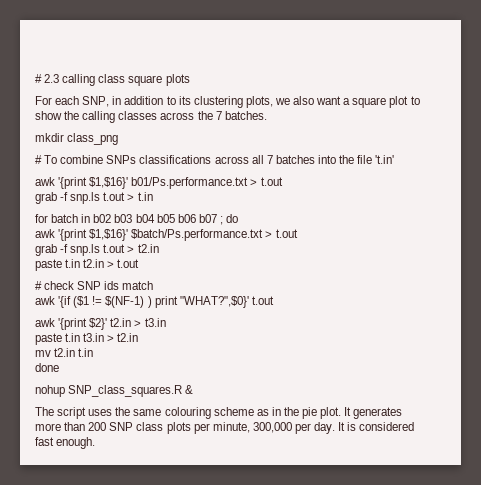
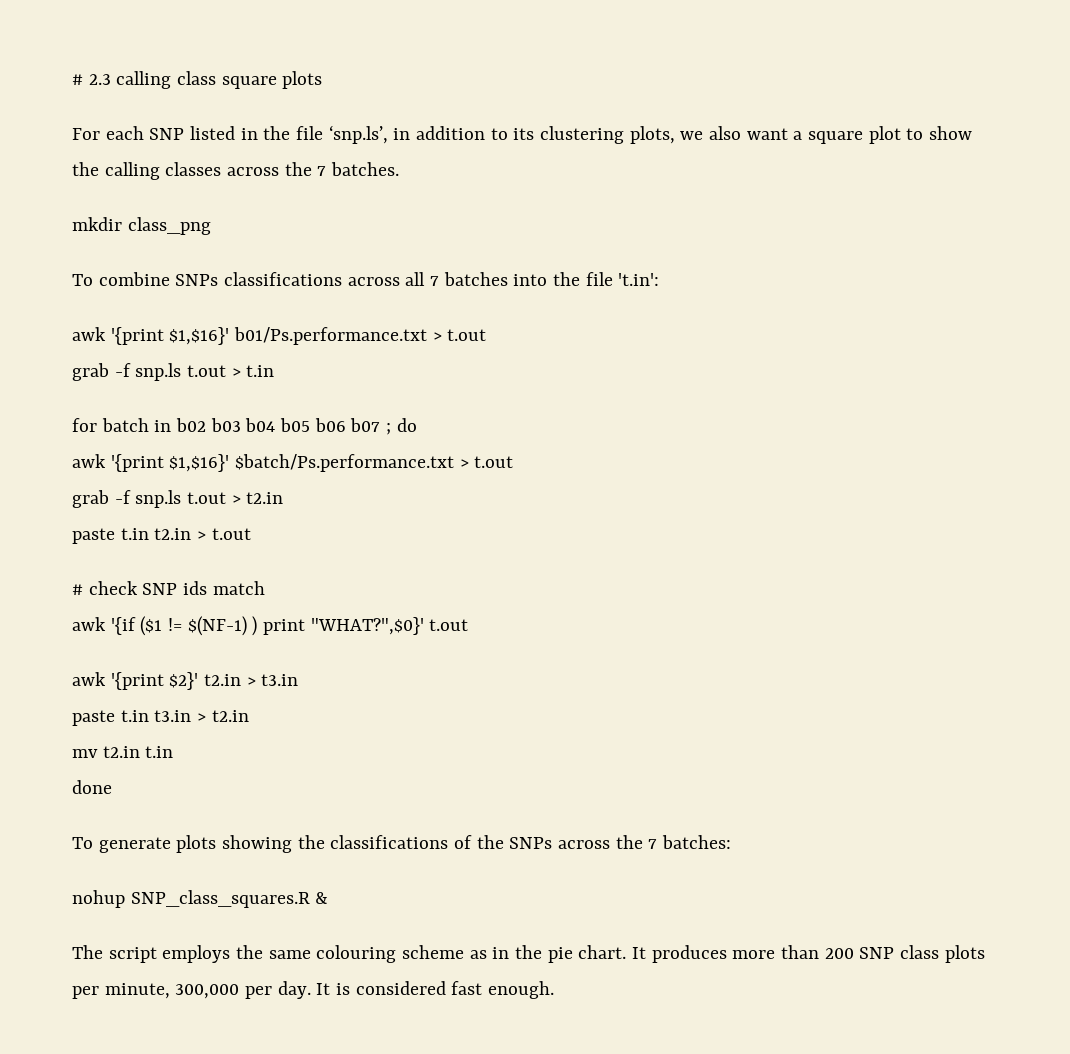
- For each SNP, in addition to its clustering plots, we also want a square plot to show the calling classes across the 7 batches.
+ For each SNP listed in the file ‘snp.ls’, in addition to its clustering plots, we also want a square plot to show the calling classes across the 7 batches.
- # To combine SNPs classifications across all 7 batches into the file 't.in'
+ To combine SNPs classifications across all 7 batches into the file 't.in':
+ To generate plots showing the classifications of the SNPs across the 7 batches:
- The script uses the same colouring scheme as in the pie plot. It generates more than 200 SNP class plots per minute, 300,000 per day.
+ The script employs the same colouring scheme as in the pie chart. It produces more than 200 SNP class plots per minute, 300,000 per day.

